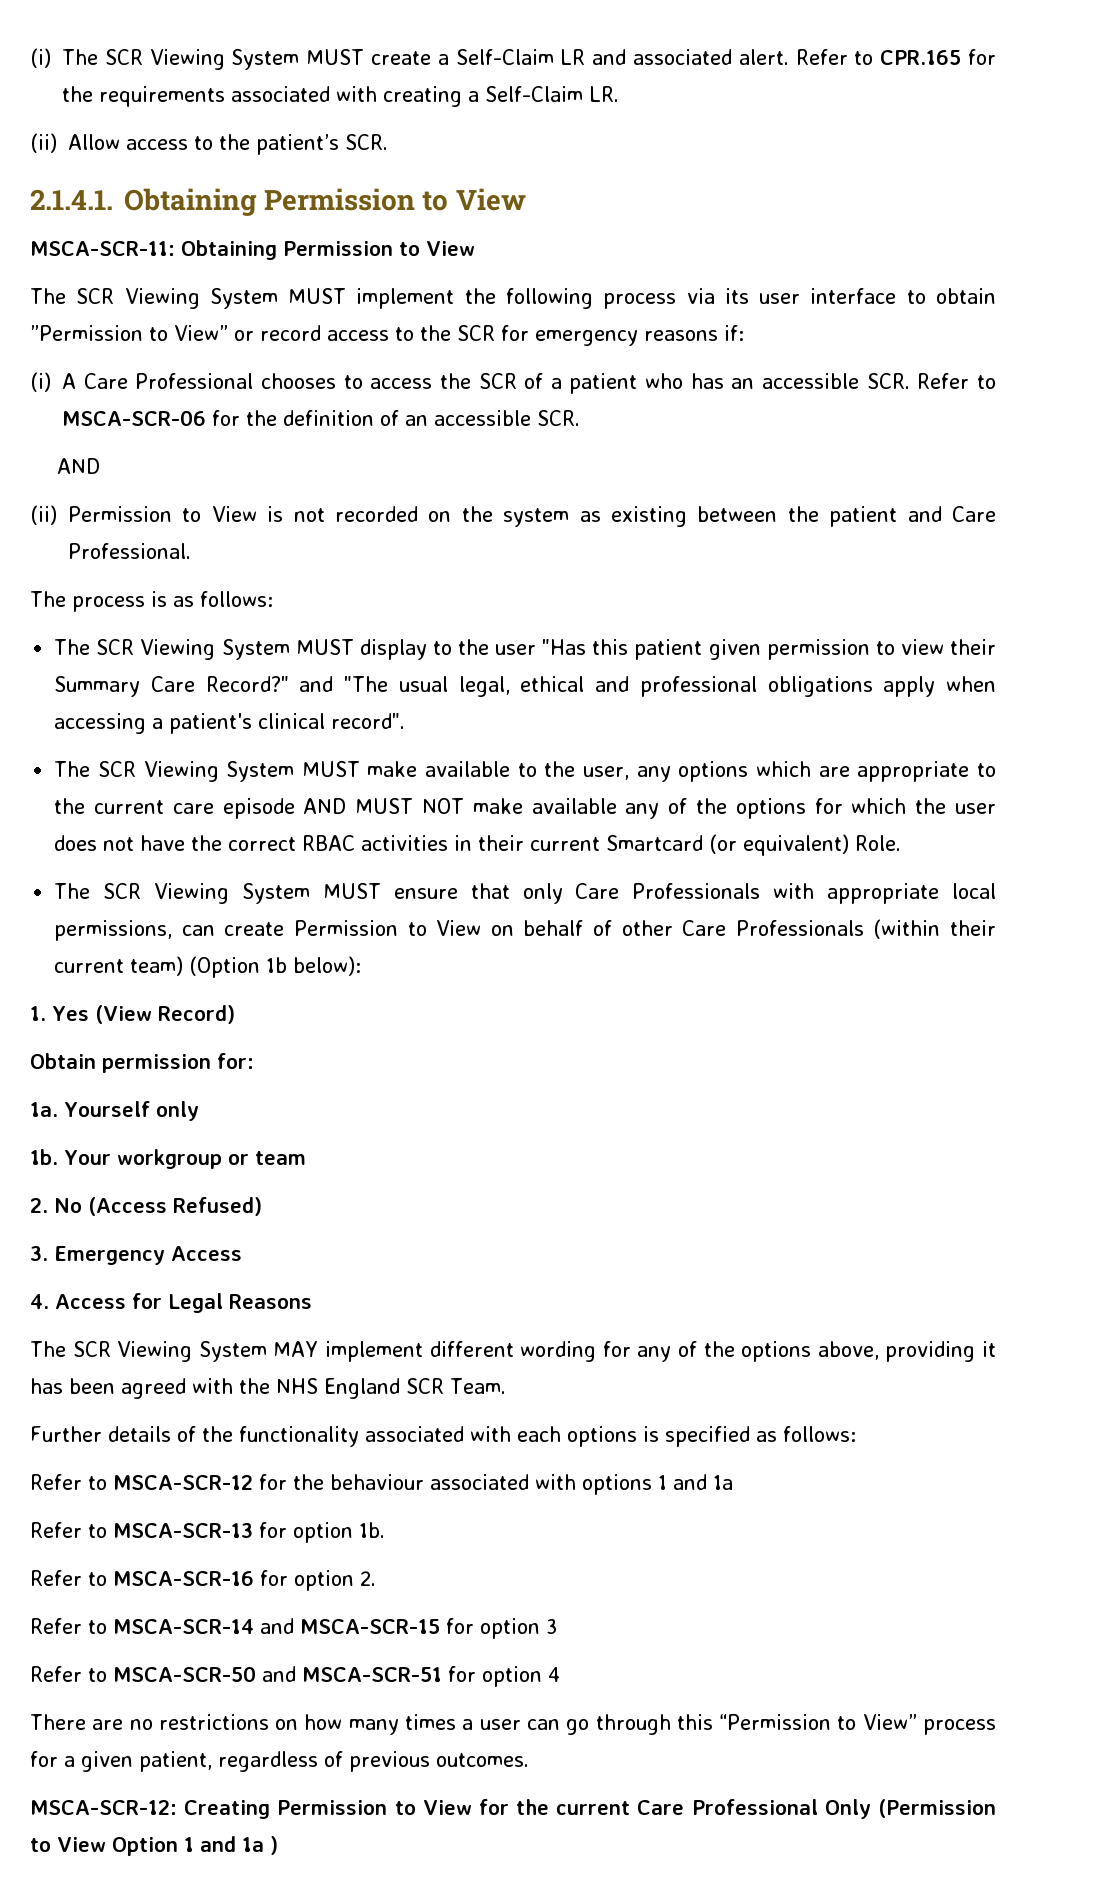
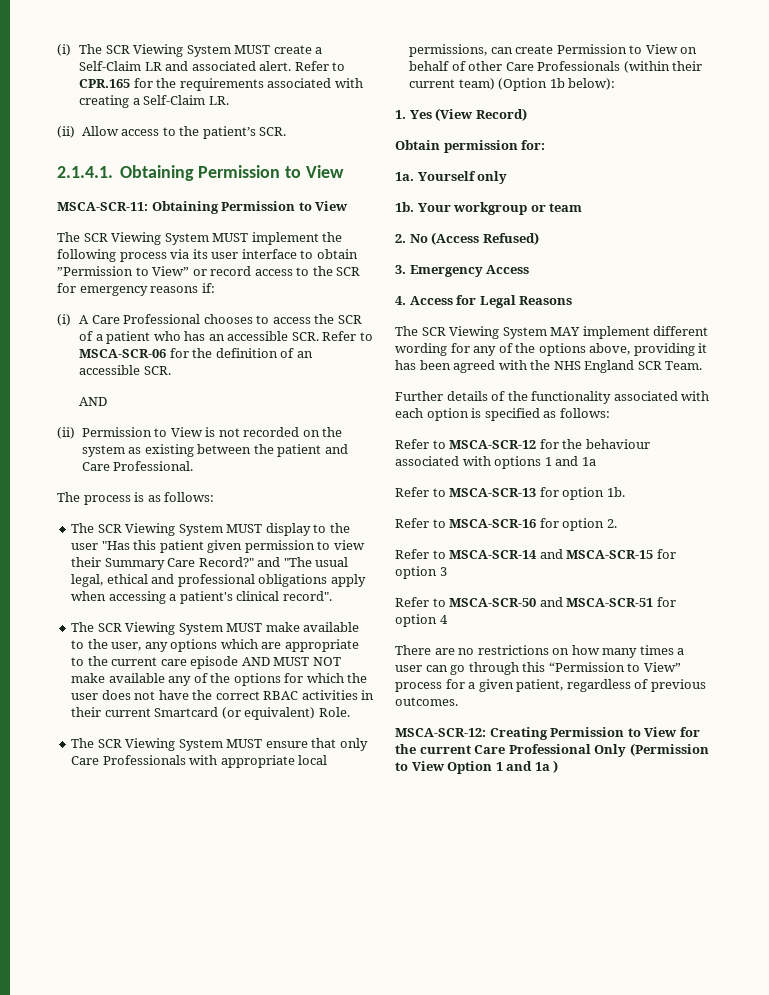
- Further details of the functionality associated with each options is specified as follows:
+ Further details of the functionality associated with each option is specified as follows:

